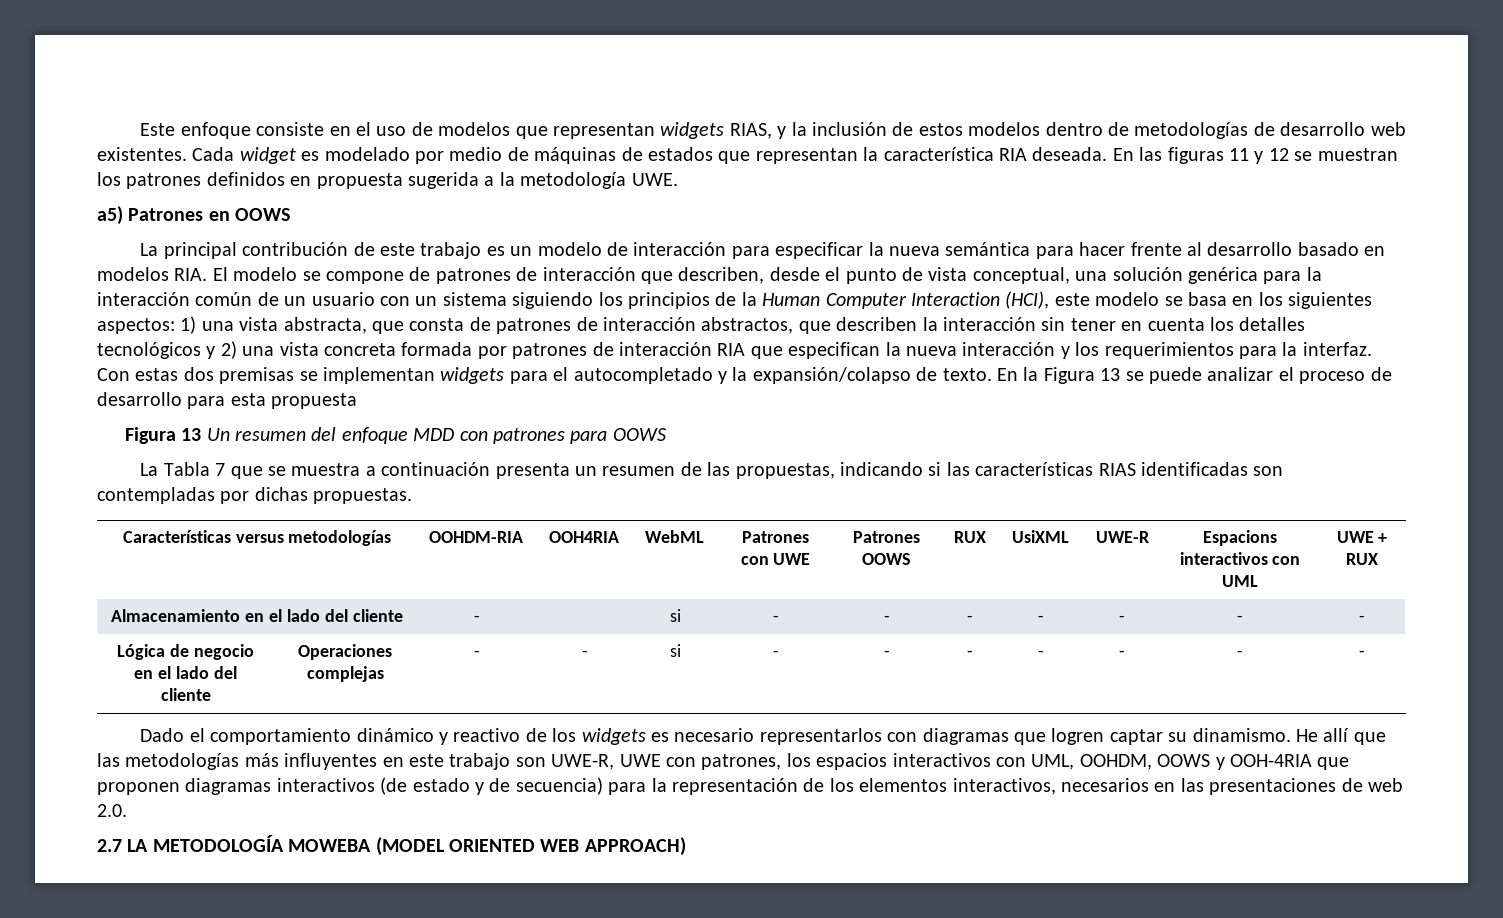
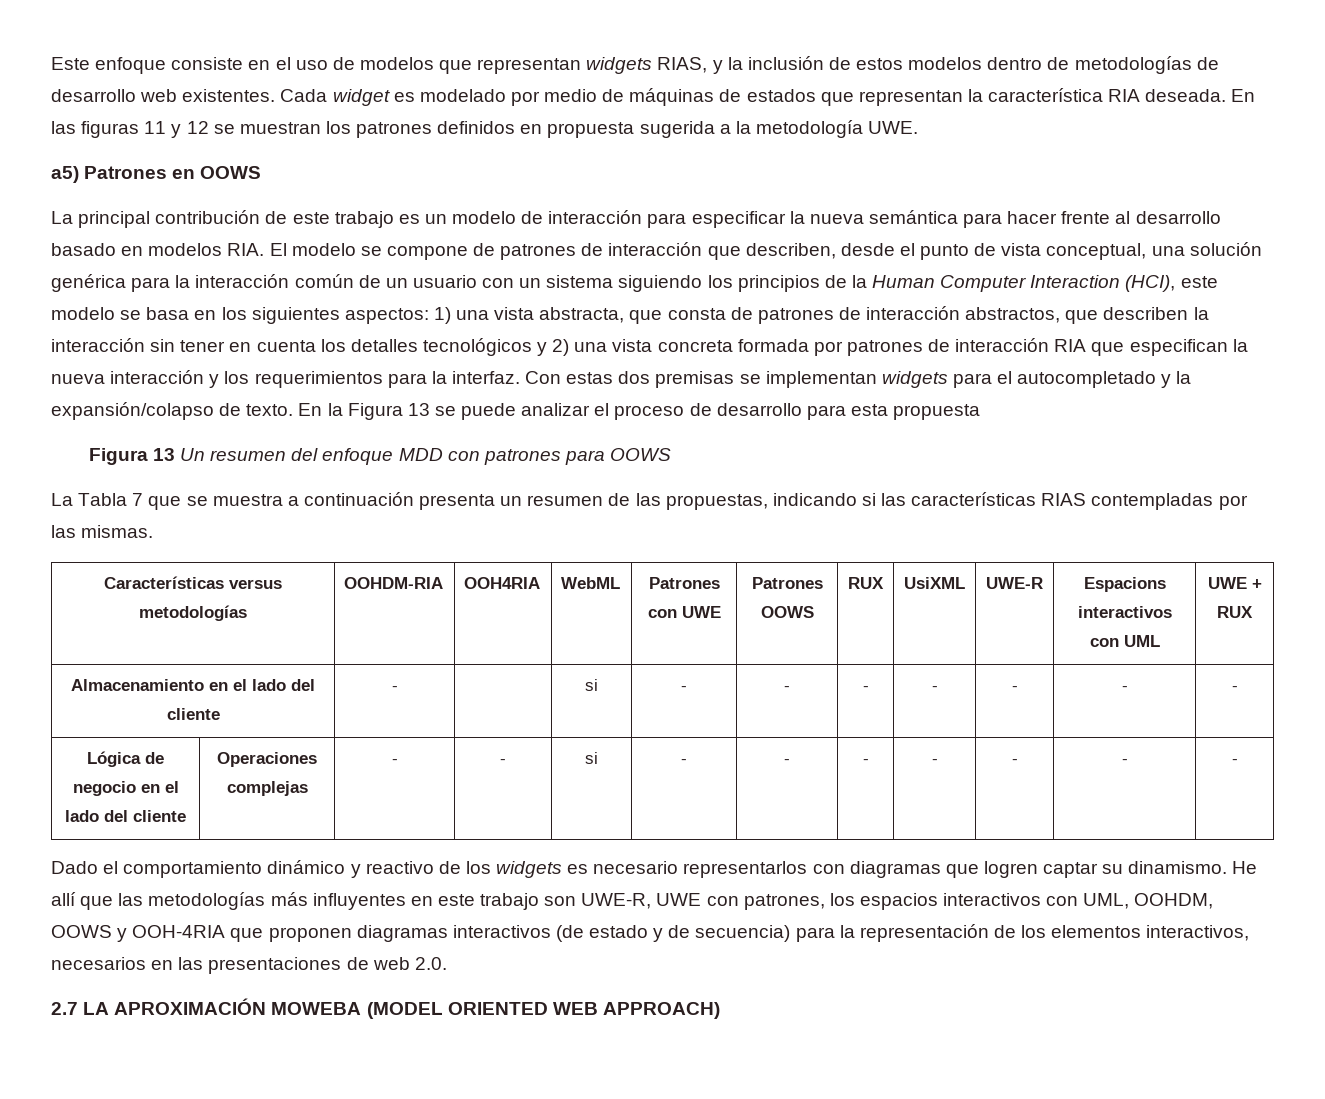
- La Tabla 7 que se muestra a continuación presenta un resumen de las propuestas, indicando si las características RIAS identificadas son contempladas por dichas propuestas.
+ La Tabla 7 que se muestra a continuación presenta un resumen de las propuestas, indicando si las características RIAS contempladas por las mismas.
- 2.7 LA METODOLOGÍA MOWEBA (MODEL ORIENTED WEB APPROACH)
+ 2.7 LA APROXIMACIÓN MOWEBA (MODEL ORIENTED WEB APPROACH)

